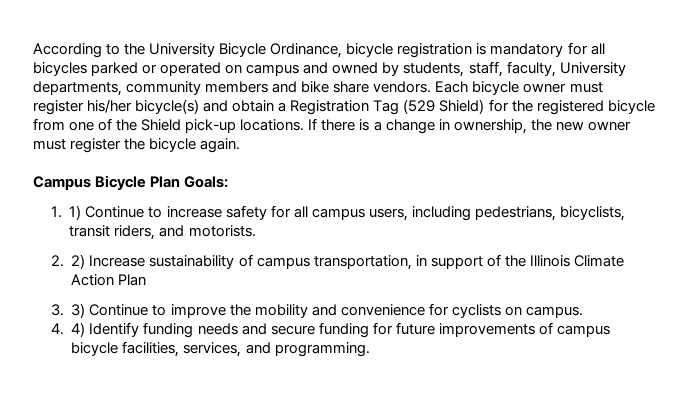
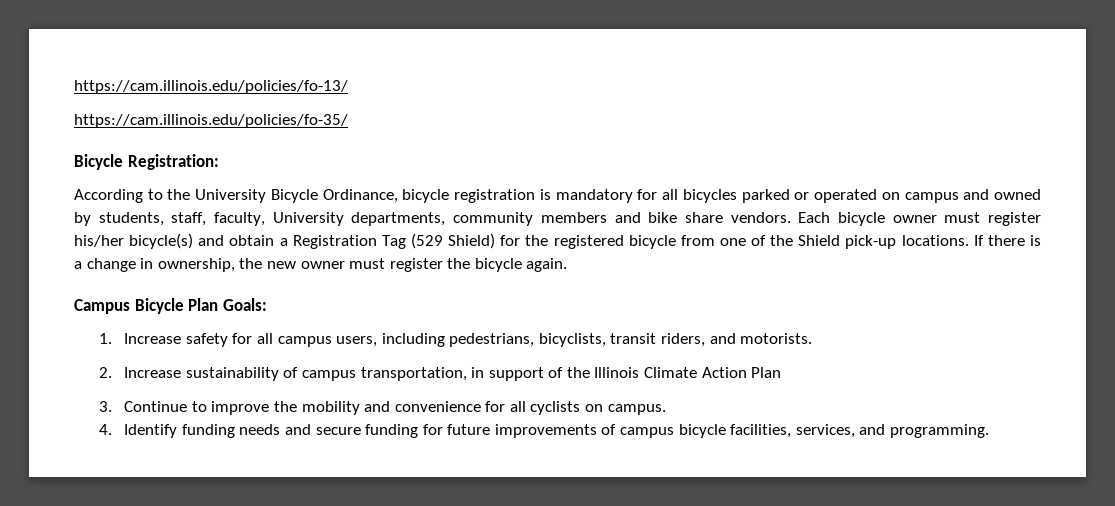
+ https://cam.illinois.edu/policies/fo-13/
+ https://cam.illinois.edu/policies/fo-35/
+ Bicycle Registration:
- 1. 1) Continue to increase safety for all campus users, including pedestrians, bicyclists, transit riders, and motorists.
+ 1. Increase safety for all campus users, including pedestrians, bicyclists, transit riders, and motorists.
- 2. 2) Increase sustainability of campus transportation, in support of the Illinois Climate Action Plan
+ 2. Increase sustainability of campus transportation, in support of the Illinois Climate Action Plan
- 3. 3) Continue to improve the mobility and convenience for cyclists on campus.
+ 3. Continue to improve the mobility and convenience for all cyclists on campus.
- 4. 4) Identify funding needs and secure funding for future improvements of campus bicycle facilities, services, and programming.
+ 4. Identify funding needs and secure funding for future improvements of campus bicycle facilities, services, and programming.

